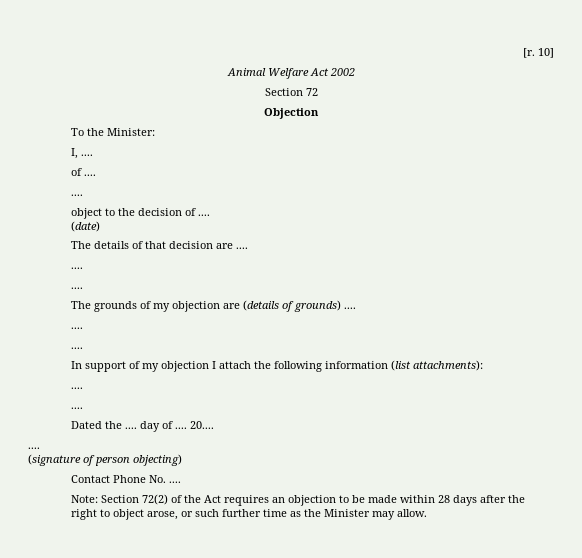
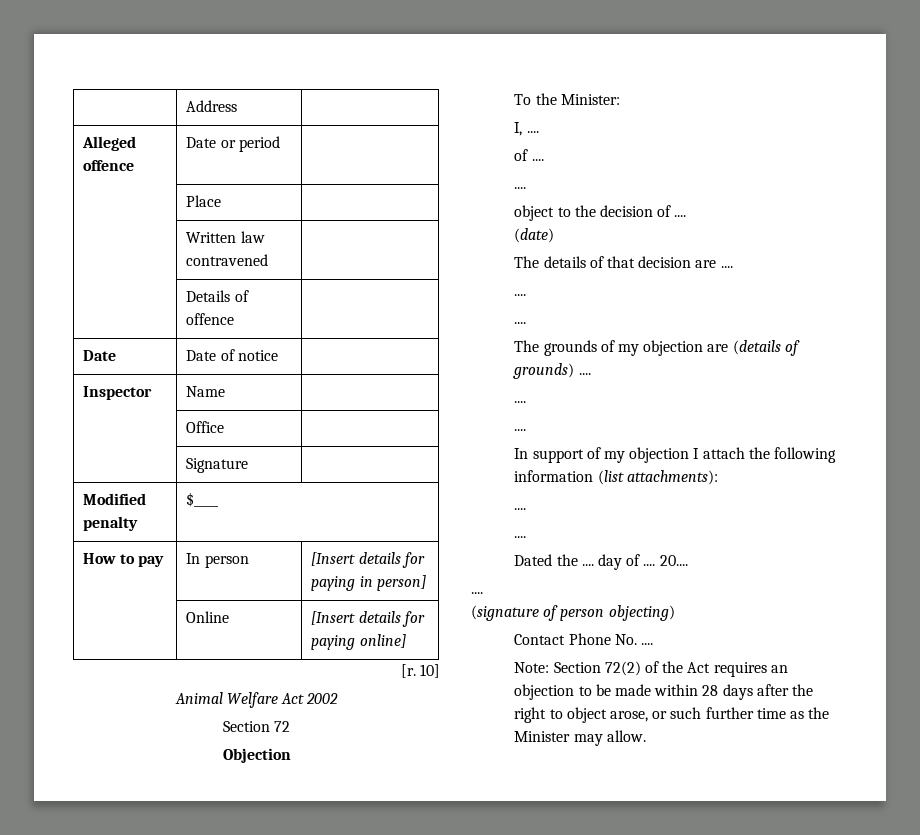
+ | Address |
+ Alleged offence | Date or period |
+ | Place |
+ | Written law contravened |
+ | Details of offence |
+ Date | Date of notice |
+ Inspector | Name |
+ | Office |
+ | Signature |
+ Modified penalty | $____
+ How to pay | In person | [Insert details for paying in person]
+ | Online | [Insert details for paying online]

